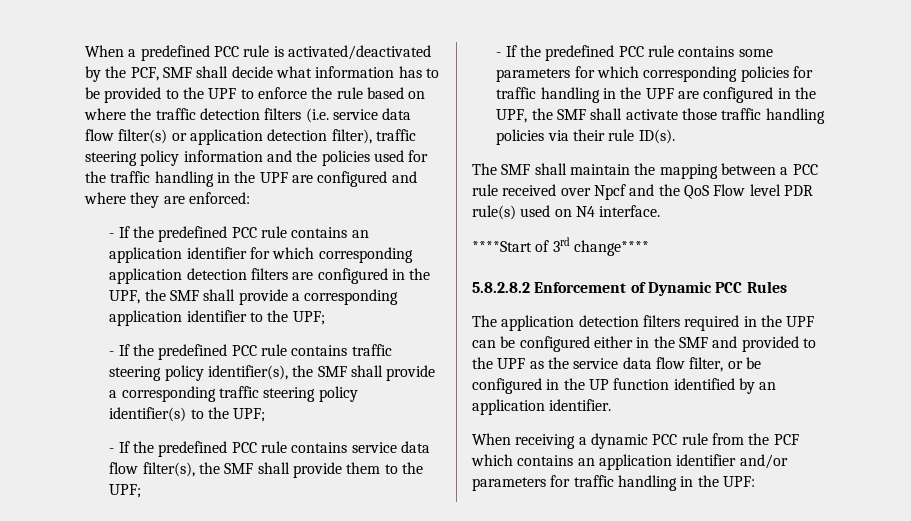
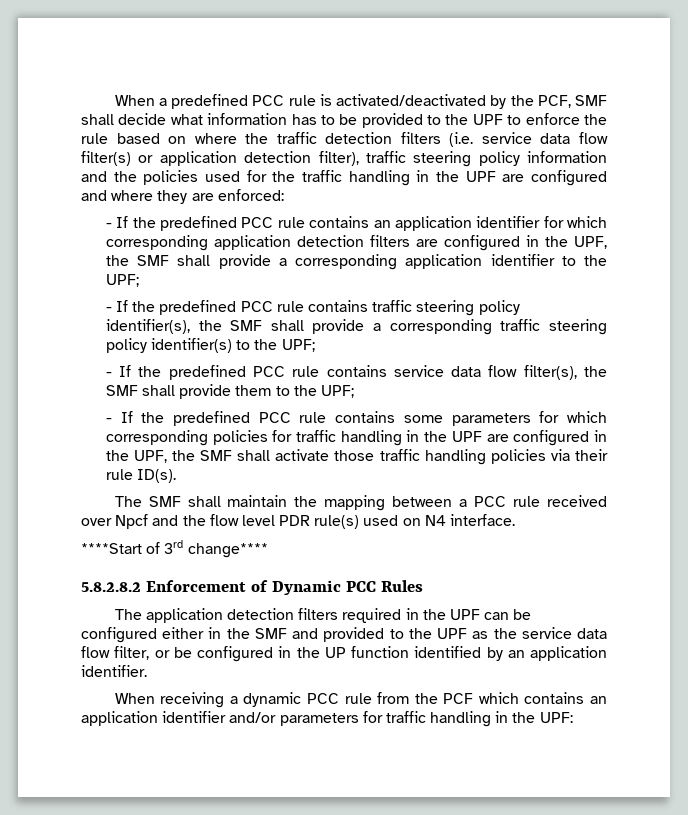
- The SMF shall maintain the mapping between a PCC rule received over Npcf and the QoS Flow level PDR rule(s) used on N4 interface.
+ The SMF shall maintain the mapping between a PCC rule received over Npcf and the flow level PDR rule(s) used on N4 interface.

